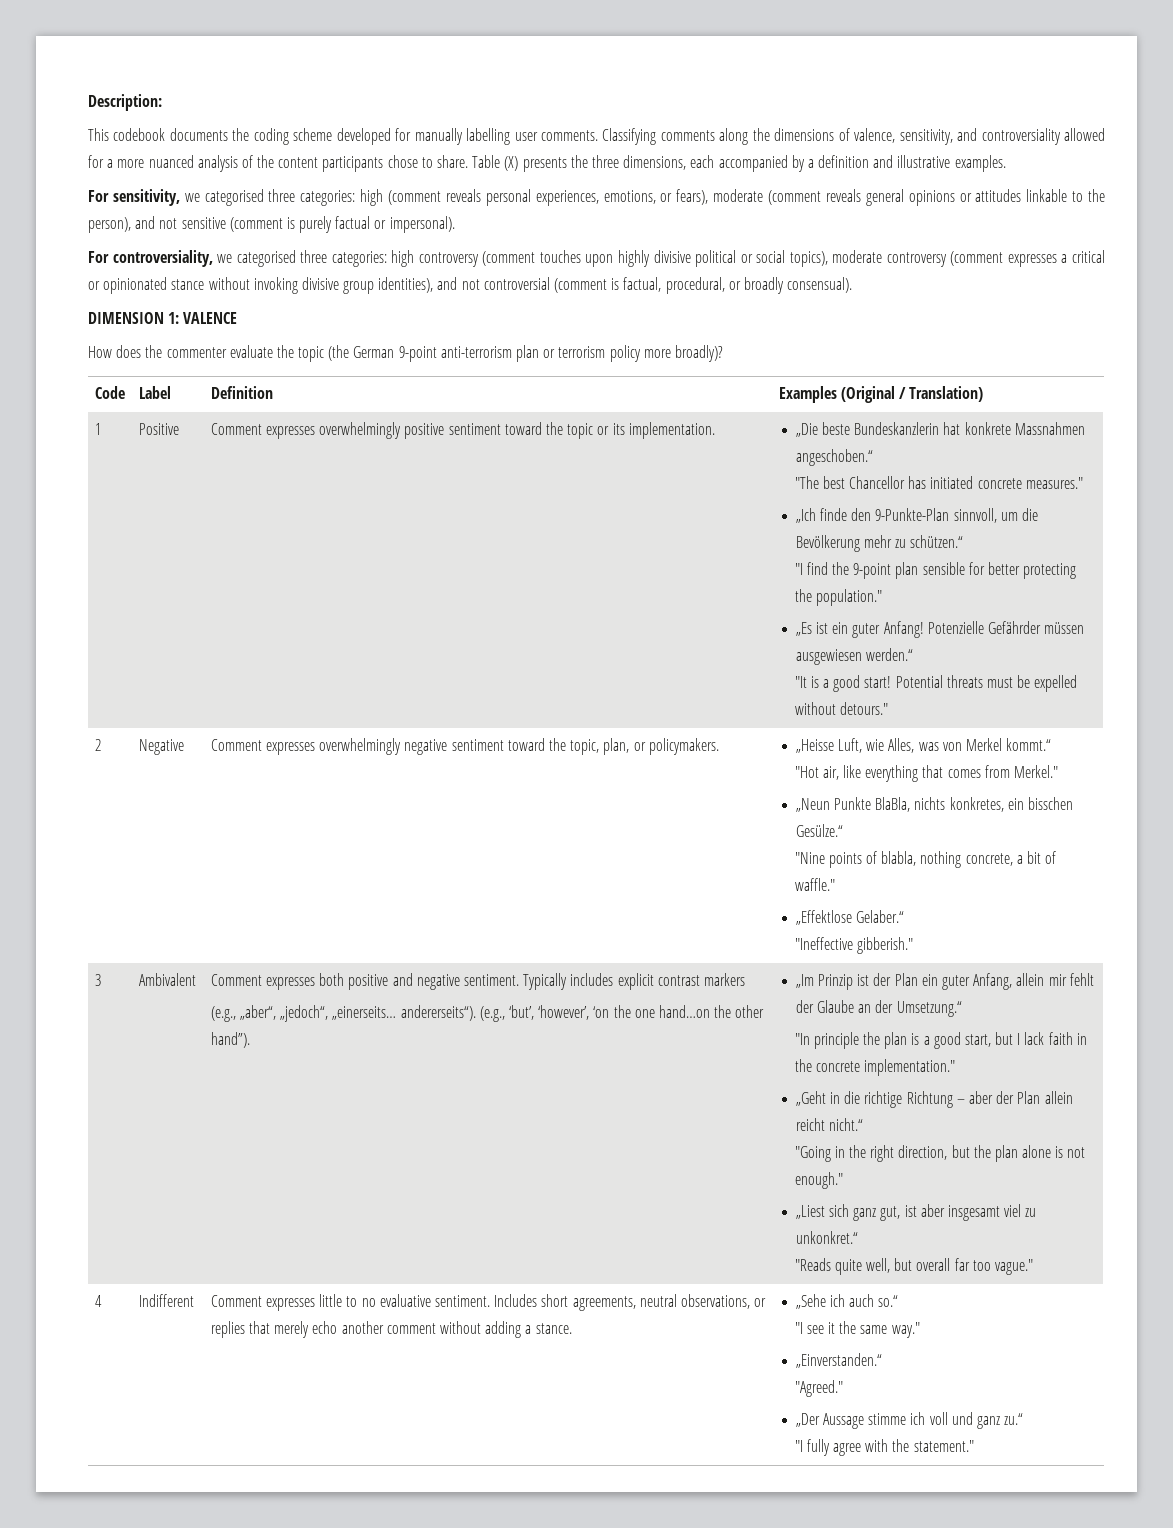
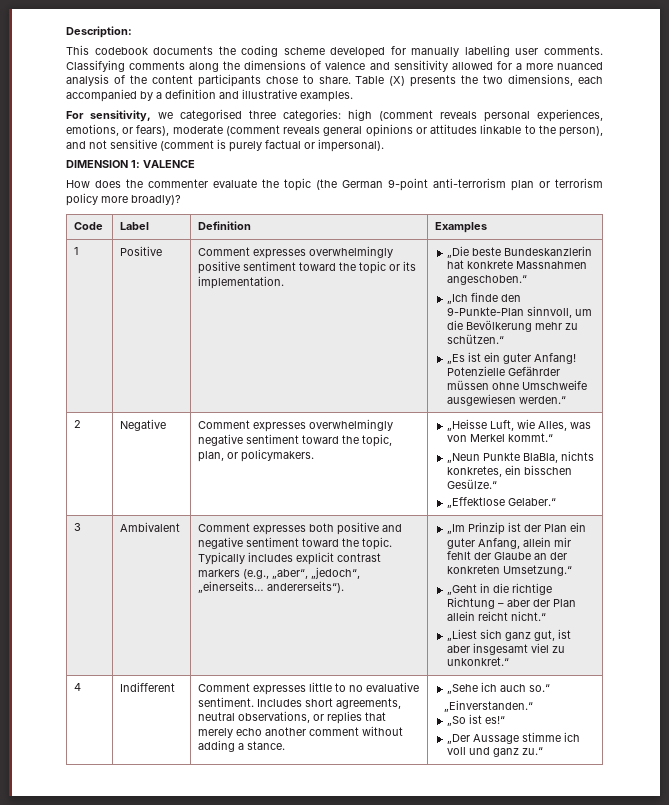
- Classifying comments along the dimensions of valence, sensitivity, and controversiality allowed for a more nuanced analysis of the content participants chose to share.
+ Classifying comments along the dimensions of valence and sensitivity allowed for a more nuanced analysis of the content participants chose to share.
- Table (X) presents the three dimensions, each accompanied by a definition and illustrative examples.
+ Table (X) presents the two dimensions, each accompanied by a definition and illustrative examples.
- For controversiality, we categorised three categories: high controversy (comment touches upon highly divisive political or social topics), moderate controversy (comment expresses a critical or opinionated stance without invoking divisive group identities), and not controversial (comment is factual, procedural, or broadly consensual).
- Code | Label | Definition | Examples (Original / Translation)
+ Code | Label | Definition | Examples
- "The best Chancellor has initiated concrete measures."
- "I find the 9-point plan sensible for better protecting the population."
- Potenzielle Gefährder müssen ausgewiesen werden.“
+ Potenzielle Gefährder müssen ohne Umschweife ausgewiesen werden.“
- "It is a good start! Potential threats must be expelled without detours."
- "Hot air, like everything that comes from Merkel."
- "Nine points of blabla, nothing concrete, a bit of waffle."
- "Ineffective gibberish."
- Comment expresses both positive and negative sentiment.
+ Comment expresses both positive and negative sentiment toward the topic.
- Typically includes explicit contrast markers
- (e.g., „aber“, „jedoch“, „einerseits… andererseits“). (e.g., ‘but’, ‘however’, ‘on the one hand…on the other hand”).
+ Typically includes explicit contrast markers (e.g., „aber“, „jedoch“, „einerseits… andererseits“).
- „Im Prinzip ist der Plan ein guter Anfang, allein mir fehlt der Glaube an der Umsetzung.“
+ „Im Prinzip ist der Plan ein guter Anfang, allein mir fehlt der Glaube an der konkreten Umsetzung.“
- "In principle the plan is a good start, but I lack faith in the concrete implementation."
- "Going in the right direction, but the plan alone is not enough."
- "Reads quite well, but overall far too vague."
- "I see it the same way."
  „Einverstanden.“
- "Agreed."
+ „So ist es!“
- "I fully agree with the statement."

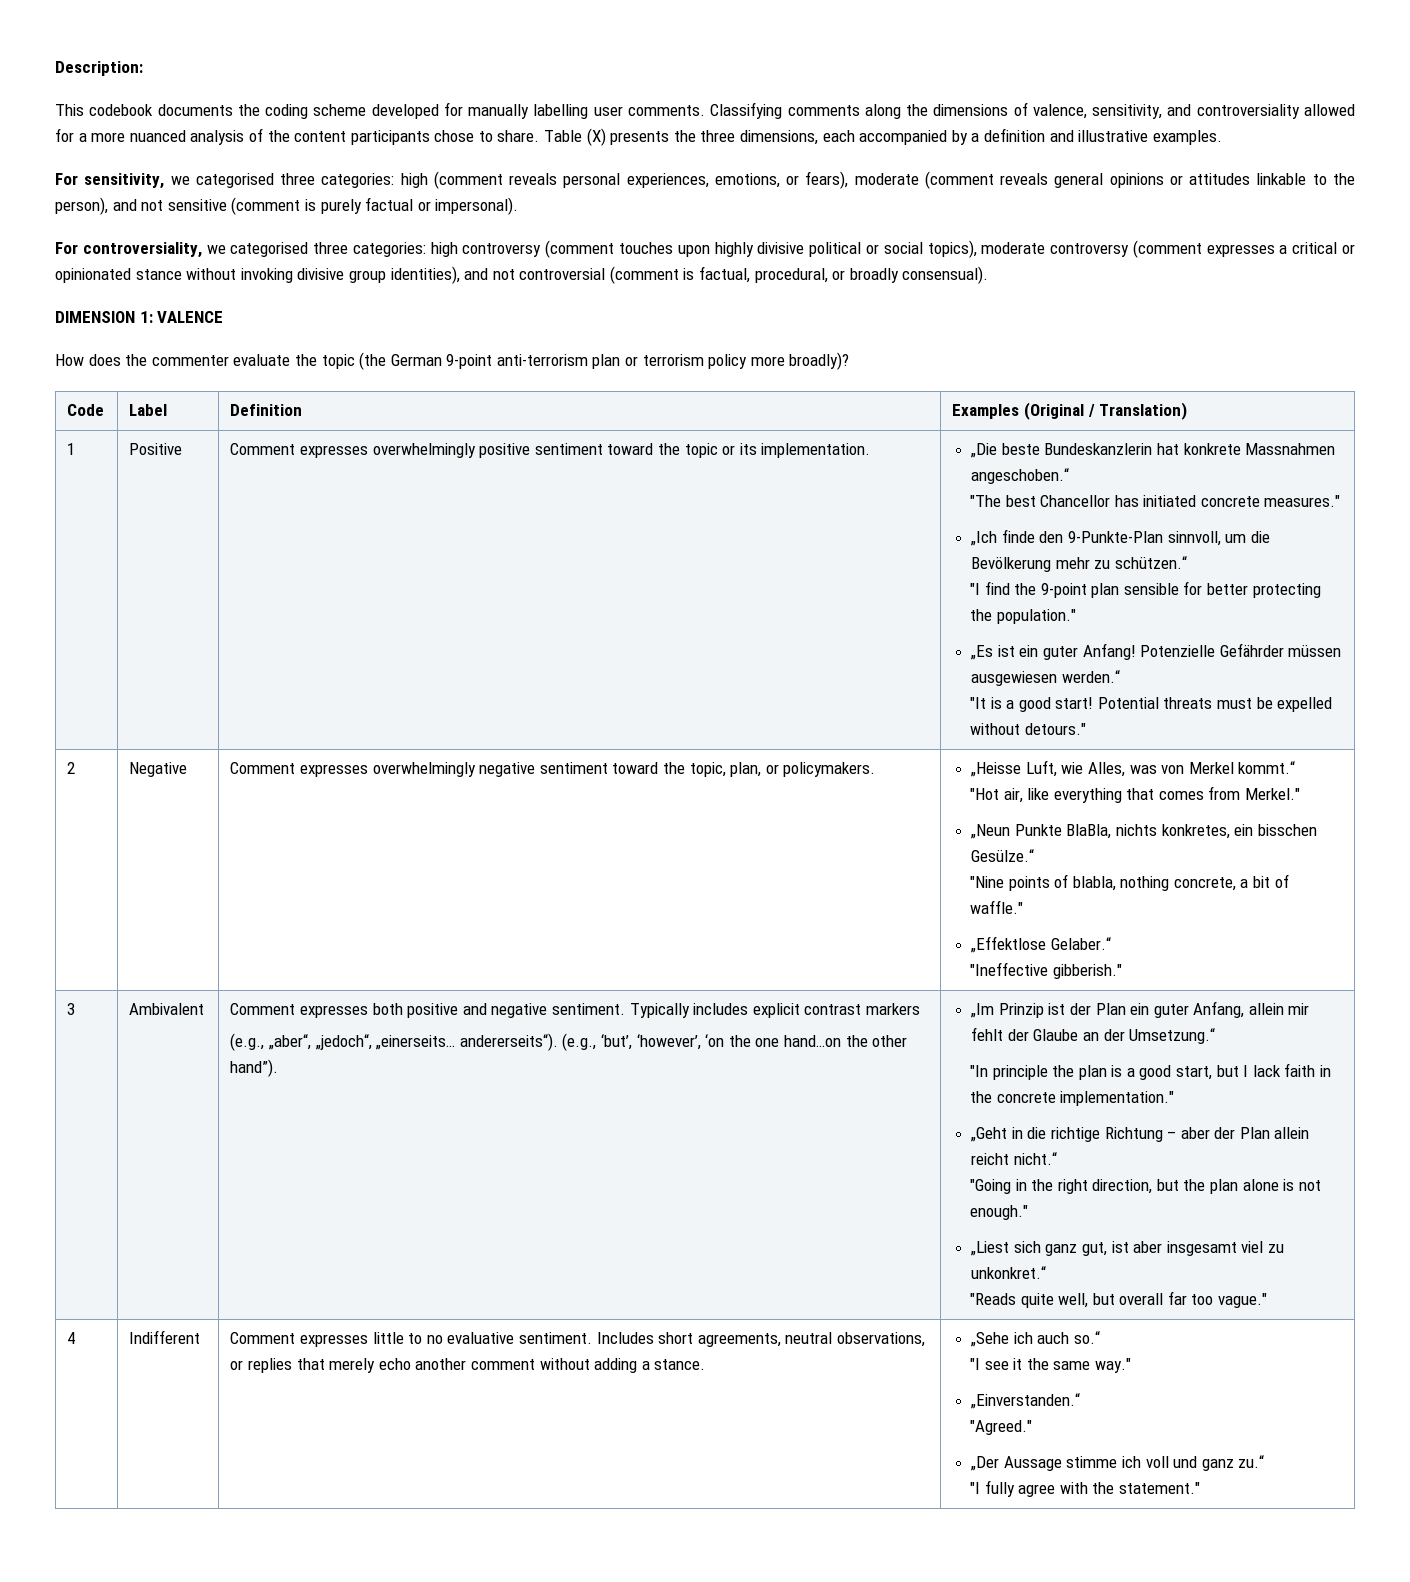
- Classifying comments along the dimensions of valence and sensitivity allowed for a more nuanced analysis of the content participants chose to share.
+ Classifying comments along the dimensions of valence, sensitivity, and controversiality allowed for a more nuanced analysis of the content participants chose to share.
- Table (X) presents the two dimensions, each accompanied by a definition and illustrative examples.
+ Table (X) presents the three dimensions, each accompanied by a definition and illustrative examples.
+ For controversiality, we categorised three categories: high controversy (comment touches upon highly divisive political or social topics), moderate controversy (comment expresses a critical or opinionated stance without invoking divisive group identities), and not controversial (comment is factual, procedural, or broadly consensual).
- Code | Label | Definition | Examples
+ Code | Label | Definition | Examples (Original / Translation)
+ "The best Chancellor has initiated concrete measures."
+ "I find the 9-point plan sensible for better protecting the population."
- Potenzielle Gefährder müssen ohne Umschweife ausgewiesen werden.“
+ Potenzielle Gefährder müssen ausgewiesen werden.“
+ "It is a good start! Potential threats must be expelled without detours."
+ "Hot air, like everything that comes from Merkel."
+ "Nine points of blabla, nothing concrete, a bit of waffle."
+ "Ineffective gibberish."
- Comment expresses both positive and negative sentiment toward the topic.
+ Comment expresses both positive and negative sentiment.
- Typically includes explicit contrast markers (e.g., „aber“, „jedoch“, „einerseits… andererseits“).
+ Typically includes explicit contrast markers
+ (e.g., „aber“, „jedoch“, „einerseits… andererseits“). (e.g., ‘but’, ‘however’, ‘on the one hand…on the other hand”).
- „Im Prinzip ist der Plan ein guter Anfang, allein mir fehlt der Glaube an der konkreten Umsetzung.“
+ „Im Prinzip ist der Plan ein guter Anfang, allein mir fehlt der Glaube an der Umsetzung.“
+ "In principle the plan is a good start, but I lack faith in the concrete implementation."
+ "Going in the right direction, but the plan alone is not enough."
+ "Reads quite well, but overall far too vague."
+ "I see it the same way."
  „Einverstanden.“
- „So ist es!“
+ "Agreed."
+ "I fully agree with the statement."

